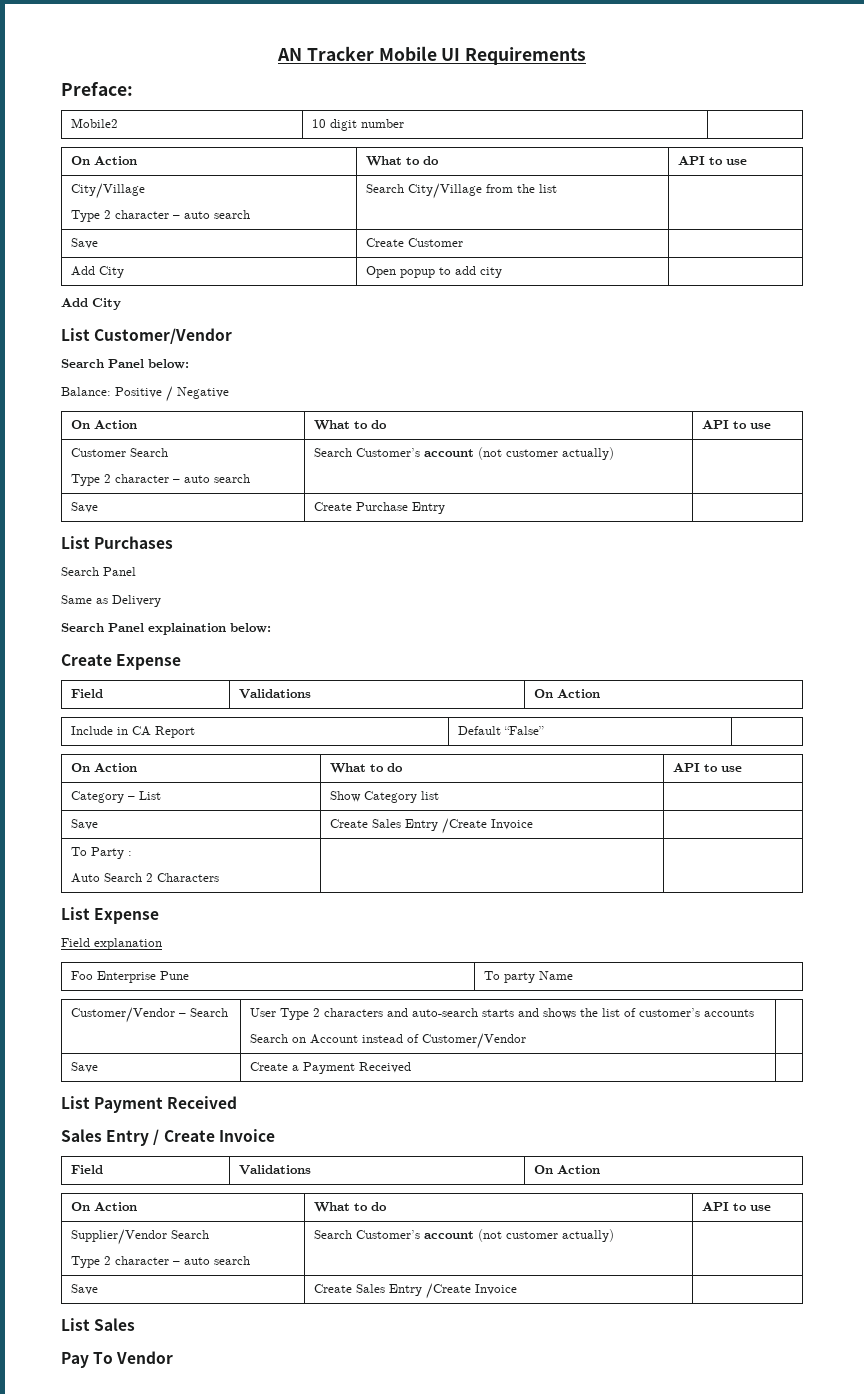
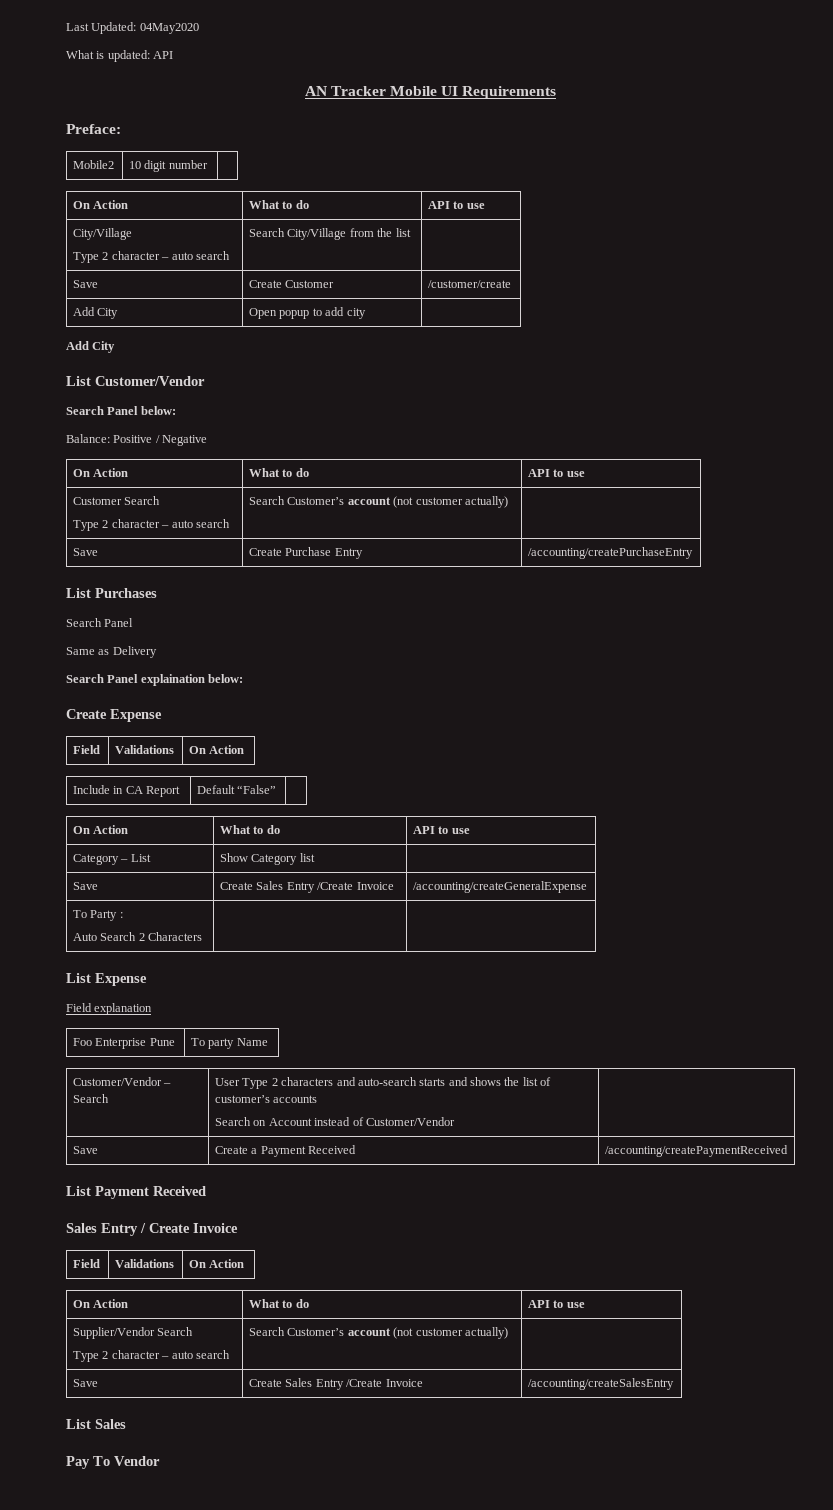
+ Last Updated: 04May2020
+ What is updated: API
- Save | Create Customer |
+ Save | Create Customer | /customer/create
- Save | Create Purchase Entry |
+ Save | Create Purchase Entry | /accounting/createPurchaseEntry
  Category – List | Show Category list |
- Save | Create Sales Entry /Create Invoice |
+ Save | Create Sales Entry /Create Invoice | /accounting/createGeneralExpense
- Save | Create a Payment Received |
+ Save | Create a Payment Received | /accounting/createPaymentReceived
  Supplier/Vendor Search
  Type 2 character – auto search | Search Customer’s account (not customer actually) |
- Save | Create Sales Entry /Create Invoice |
+ Save | Create Sales Entry /Create Invoice | /accounting/createSalesEntry

